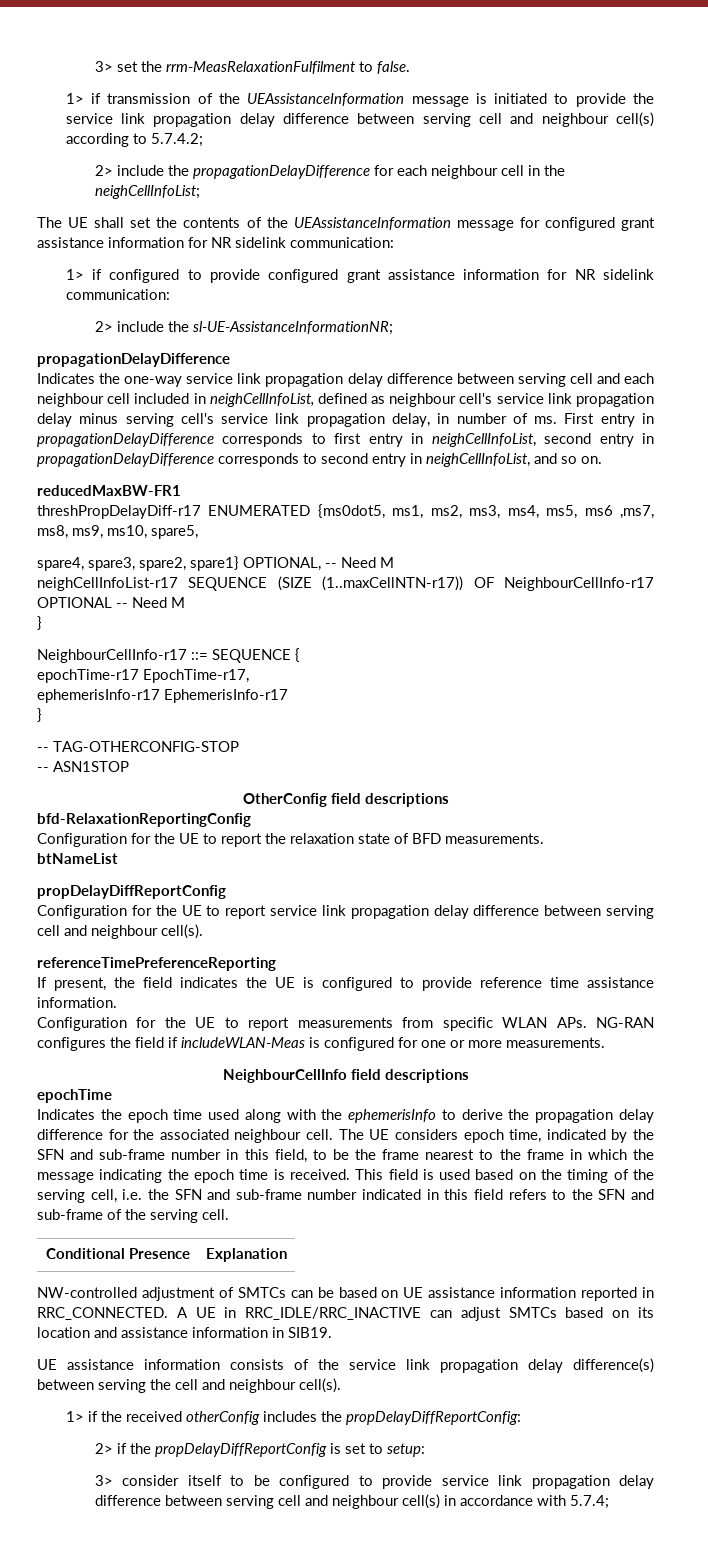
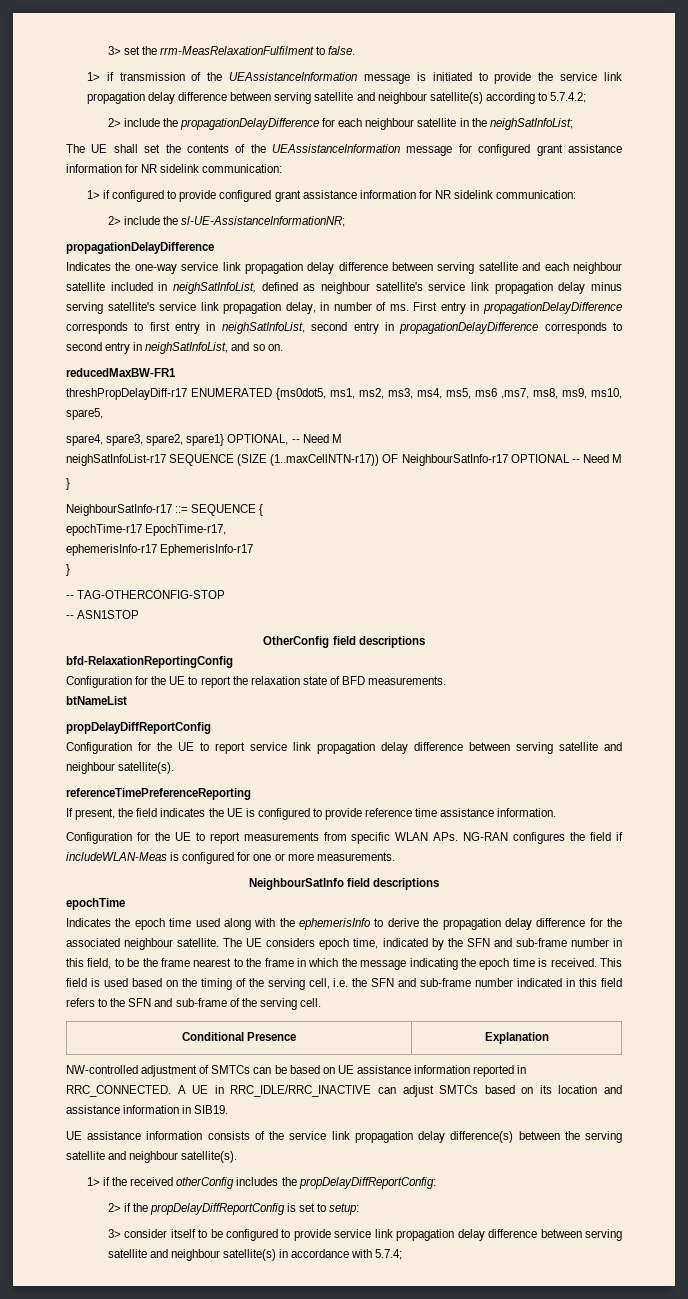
- 1> if transmission of the UEAssistanceInformation message is initiated to provide the service link propagation delay difference between serving cell and neighbour cell(s) according to 5.7.4.2;
+ 1> if transmission of the UEAssistanceInformation message is initiated to provide the service link propagation delay difference between serving satellite and neighbour satellite(s) according to 5.7.4.2;
- 2> include the propagationDelayDifference for each neighbour cell in the neighCellInfoList;
+ 2> include the propagationDelayDifference for each neighbour satellite in the neighSatInfoList;
- Indicates the one-way service link propagation delay difference between serving cell and each neighbour cell included in neighCellInfoList, defined as neighbour cell's service link propagation delay minus serving cell's service link propagation delay, in number of ms.
+ Indicates the one-way service link propagation delay difference between serving satellite and each neighbour satellite included in neighSatInfoList, defined as neighbour satellite's service link propagation delay minus serving satellite's service link propagation delay, in number of ms.
- First entry in propagationDelayDifference corresponds to first entry in neighCellInfoList, second entry in propagationDelayDifference corresponds to second entry in neighCellInfoList, and so on.
+ First entry in propagationDelayDifference corresponds to first entry in neighSatInfoList, second entry in propagationDelayDifference corresponds to second entry in neighSatInfoList, and so on.
- neighCellInfoList-r17 SEQUENCE (SIZE (1..maxCellNTN-r17)) OF NeighbourCellInfo-r17 OPTIONAL -- Need M
+ neighSatInfoList-r17 SEQUENCE (SIZE (1..maxCellNTN-r17)) OF NeighbourSatInfo-r17 OPTIONAL -- Need M
- NeighbourCellInfo-r17 ::= SEQUENCE {
+ NeighbourSatInfo-r17 ::= SEQUENCE {
- Configuration for the UE to report service link propagation delay difference between serving cell and neighbour cell(s).
+ Configuration for the UE to report service link propagation delay difference between serving satellite and neighbour satellite(s).
- NeighbourCellInfo field descriptions
+ NeighbourSatInfo field descriptions
- Indicates the epoch time used along with the ephemerisInfo to derive the propagation delay difference for the associated neighbour cell.
+ Indicates the epoch time used along with the ephemerisInfo to derive the propagation delay difference for the associated neighbour satellite.
- UE assistance information consists of the service link propagation delay difference(s) between serving the cell and neighbour cell(s).
+ UE assistance information consists of the service link propagation delay difference(s) between the serving satellite and neighbour satellite(s).
- 3> consider itself to be configured to provide service link propagation delay difference between serving cell and neighbour cell(s) in accordance with 5.7.4;
+ 3> consider itself to be configured to provide service link propagation delay difference between serving satellite and neighbour satellite(s) in accordance with 5.7.4;

